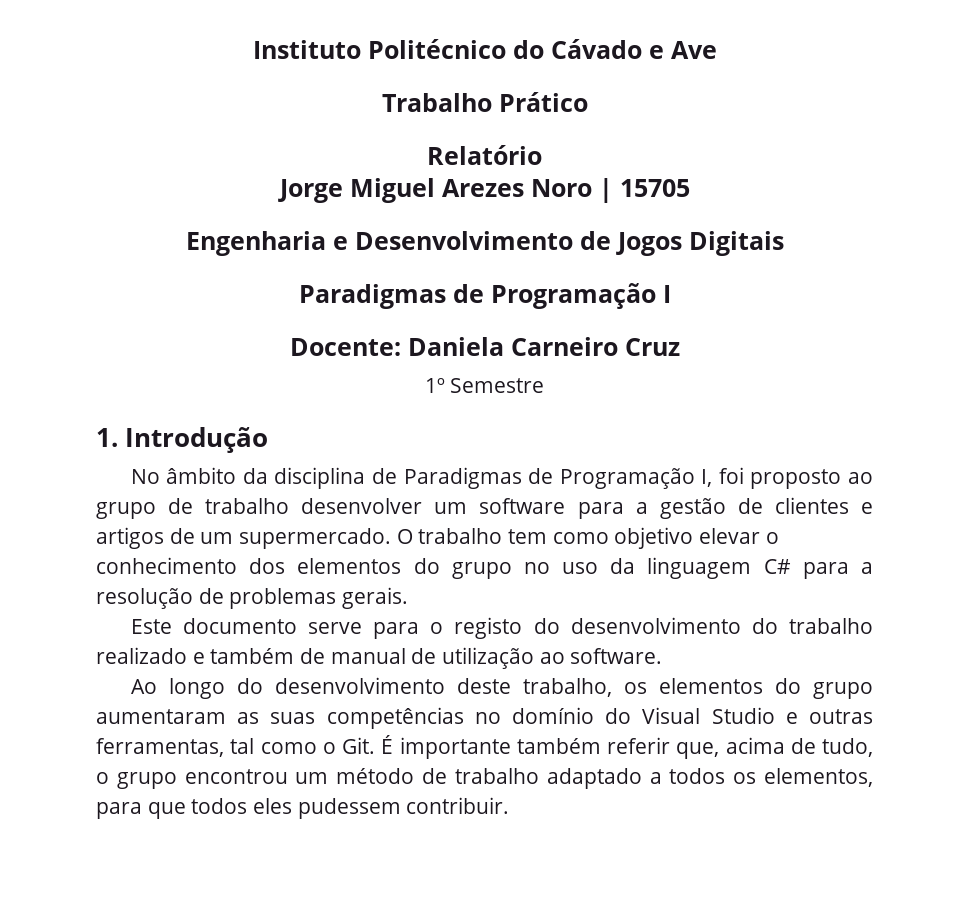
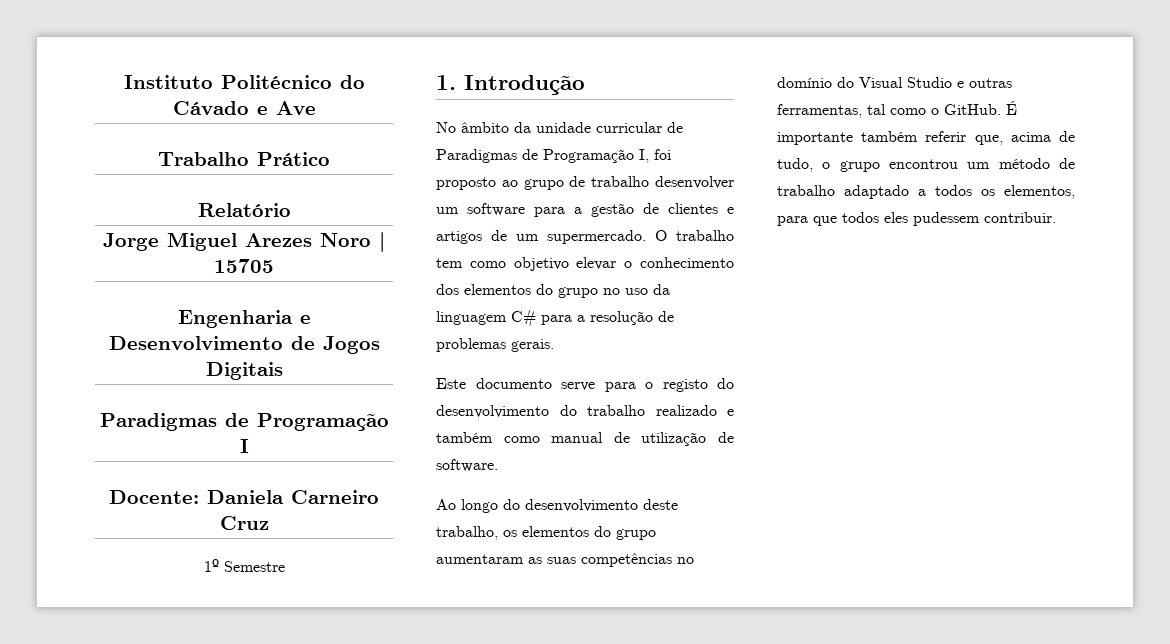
- No âmbito da disciplina de Paradigmas de Programação I, foi proposto ao grupo de trabalho desenvolver um software para a gestão de clientes e artigos de um supermercado.
+ No âmbito da unidade curricular de Paradigmas de Programação I, foi proposto ao grupo de trabalho desenvolver um software para a gestão de clientes e artigos de um supermercado.
- Este documento serve para o registo do desenvolvimento do trabalho realizado e também de manual de utilização ao software.
+ Este documento serve para o registo do desenvolvimento do trabalho realizado e também como manual de utilização de software.
- Ao longo do desenvolvimento deste trabalho, os elementos do grupo aumentaram as suas competências no domínio do Visual Studio e outras ferramentas, tal como o Git. É importante também referir que, acima de tudo, o grupo encontrou um método de trabalho adaptado a todos os elementos, para que todos eles pudessem contribuir.
+ Ao longo do desenvolvimento deste trabalho, os elementos do grupo aumentaram as suas competências no domínio do Visual Studio e outras ferramentas, tal como o GitHub. É importante também referir que, acima de tudo, o grupo encontrou um método de trabalho adaptado a todos os elementos, para que todos eles pudessem contribuir.

